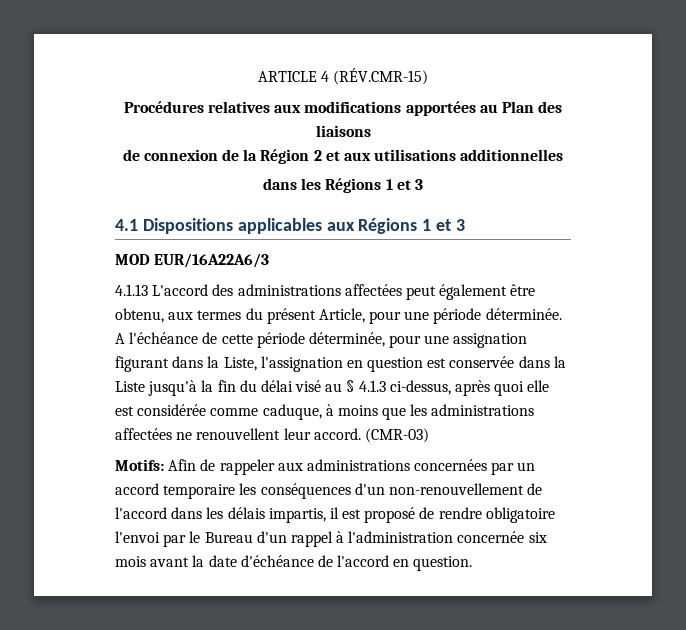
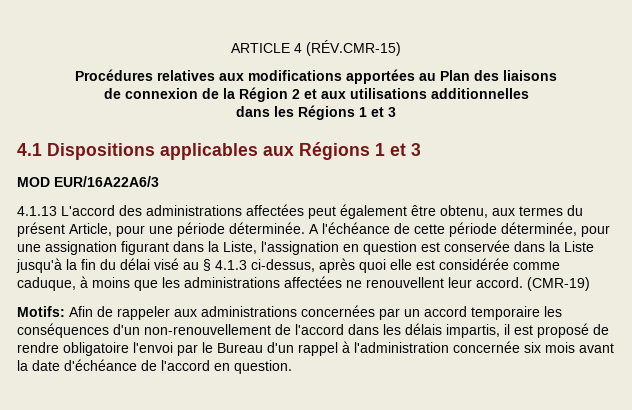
- (CMR-03)
+ (CMR-19)

